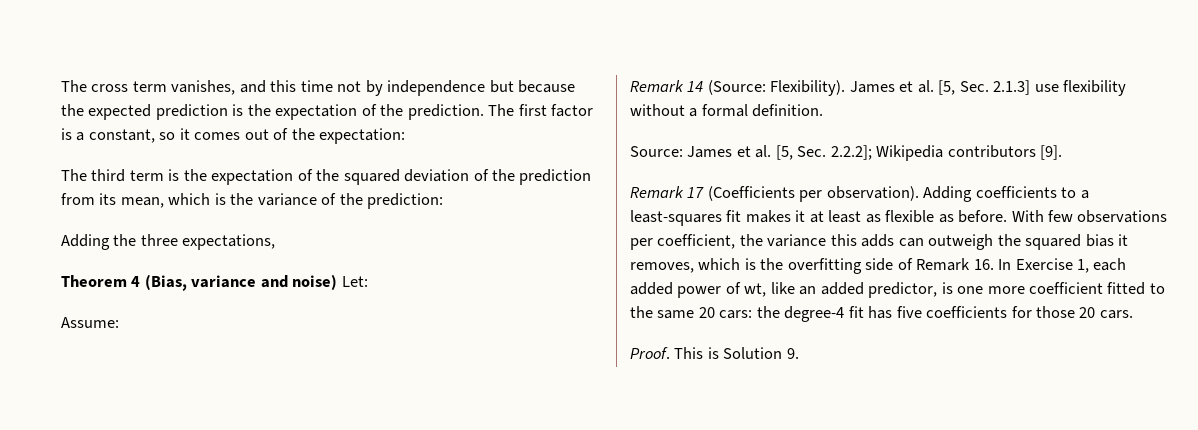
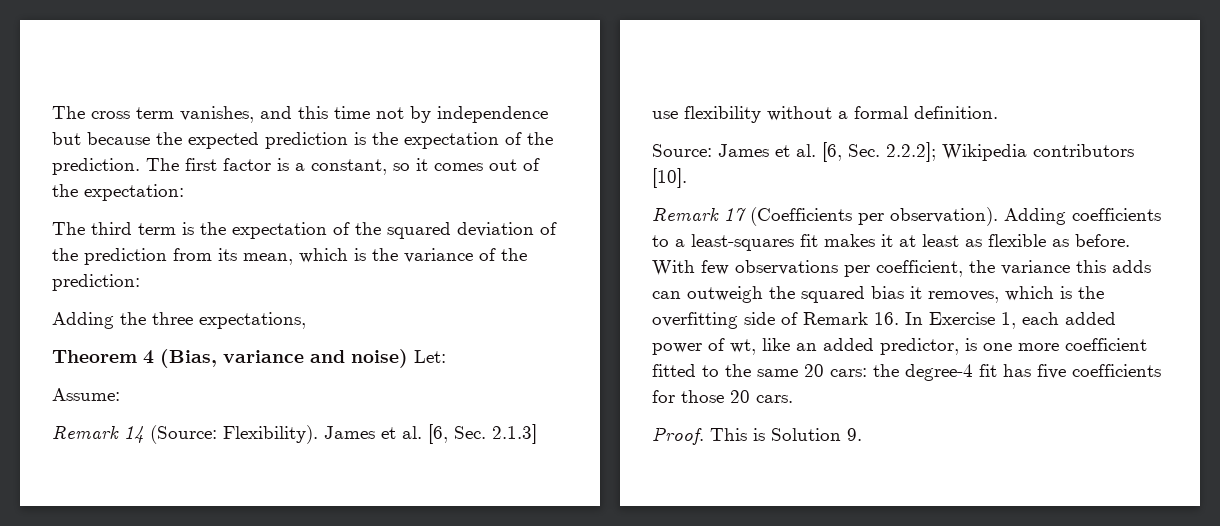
- James et al. [5, Sec. 2.1.3] use flexibility without a formal definition.
+ James et al. [6, Sec. 2.1.3] use flexibility without a formal definition.
- Source: James et al. [5, Sec. 2.2.2]; Wikipedia contributors [9].
+ Source: James et al. [6, Sec. 2.2.2]; Wikipedia contributors [10].

